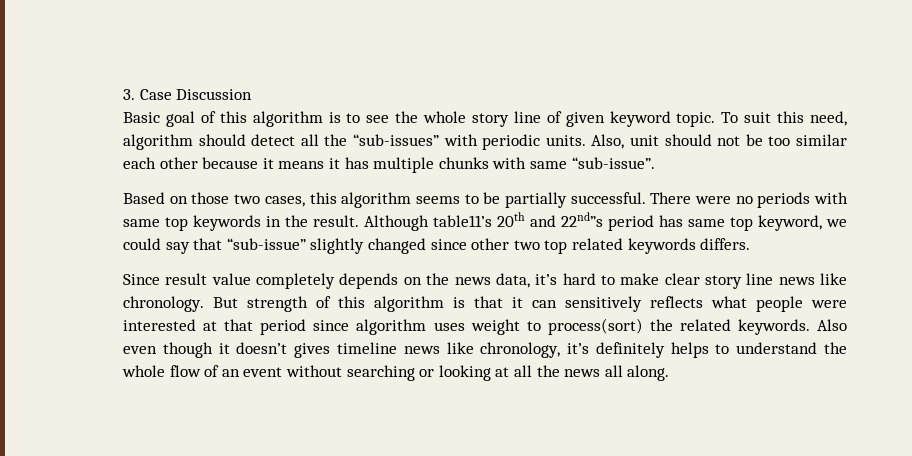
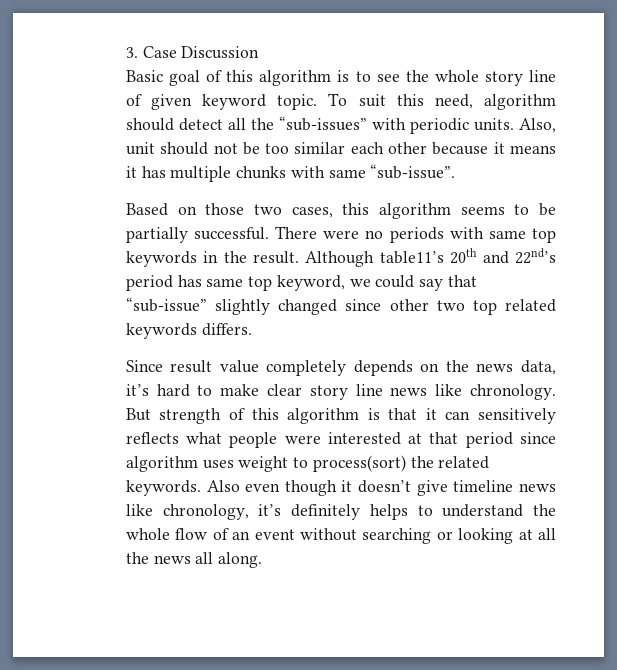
- Although table11’s 20th and 22nd”s period has same top keyword, we could say that “sub-issue” slightly changed since other two top related keywords differs.
+ Although table11’s 20th and 22nd’s period has same top keyword, we could say that “sub-issue” slightly changed since other two top related keywords differs.
- Also even though it doesn’t gives timeline news like chronology, it’s definitely helps to understand the whole flow of an event without searching or looking at all the news all along.
+ Also even though it doesn’t give timeline news like chronology, it’s definitely helps to understand the whole flow of an event without searching or looking at all the news all along.

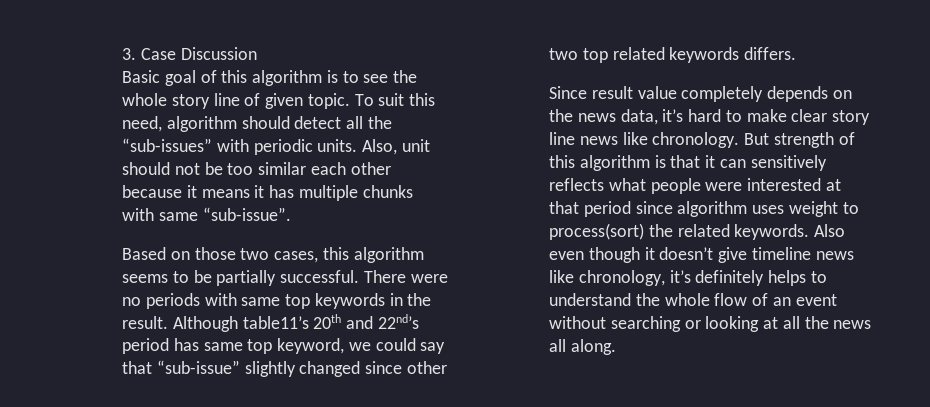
- Basic goal of this algorithm is to see the whole story line of given keyword topic.
+ Basic goal of this algorithm is to see the whole story line of given topic.

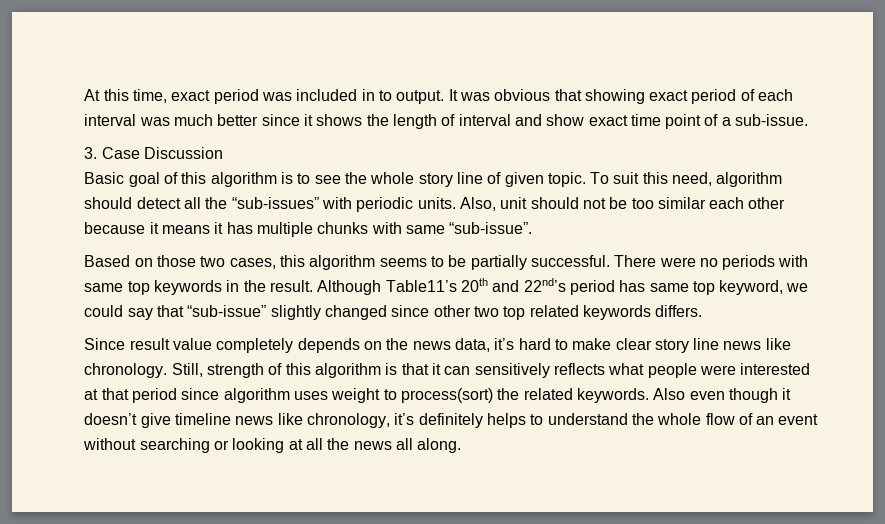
+ At this time, exact period was included in to output. It was obvious that showing exact period of each interval was much better since it shows the length of interval and show exact time point of a sub-issue.
- Although table11’s 20th and 22nd’s period has same top keyword, we could say that “sub-issue” slightly changed since other two top related keywords differs.
+ Although Table11’s 20th and 22nd’s period has same top keyword, we could say that “sub-issue” slightly changed since other two top related keywords differs.
- But strength of this algorithm is that it can sensitively reflects what people were interested at that period since algorithm uses weight to process(sort) the related keywords.
+ Still, strength of this algorithm is that it can sensitively reflects what people were interested at that period since algorithm uses weight to process(sort) the related keywords.

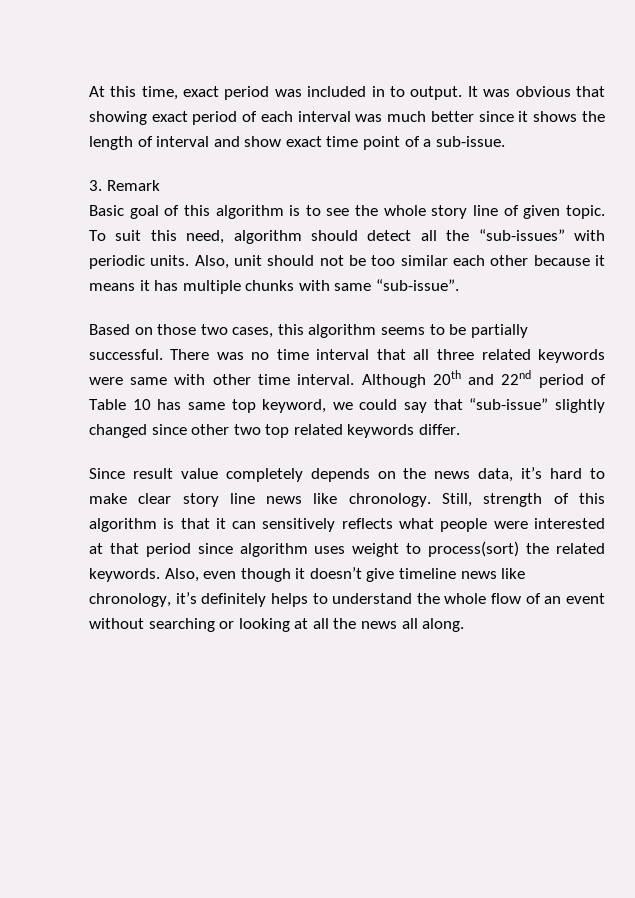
- 3. Case Discussion
+ 3. Remark
- There were no periods with same top keywords in the result. Although Table11’s 20th and 22nd’s period has same top keyword, we could say that “sub-issue” slightly changed since other two top related keywords differs.
+ There was no time interval that all three related keywords were same with other time interval. Although 20th and 22nd period of Table 10 has same top keyword, we could say that “sub-issue” slightly changed since other two top related keywords differ.
- Also even though it doesn’t give timeline news like chronology, it’s definitely helps to understand the whole flow of an event without searching or looking at all the news all along.
+ Also, even though it doesn’t give timeline news like chronology, it’s definitely helps to understand the whole flow of an event without searching or looking at all the news all along.

